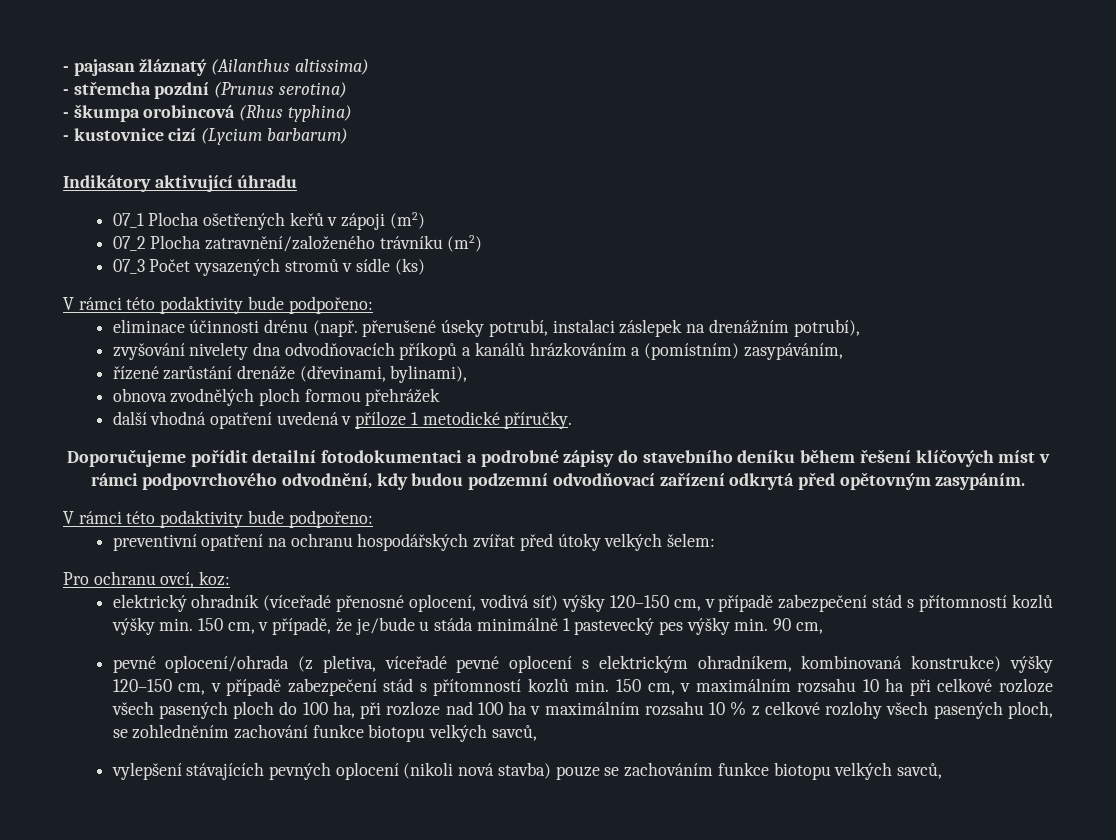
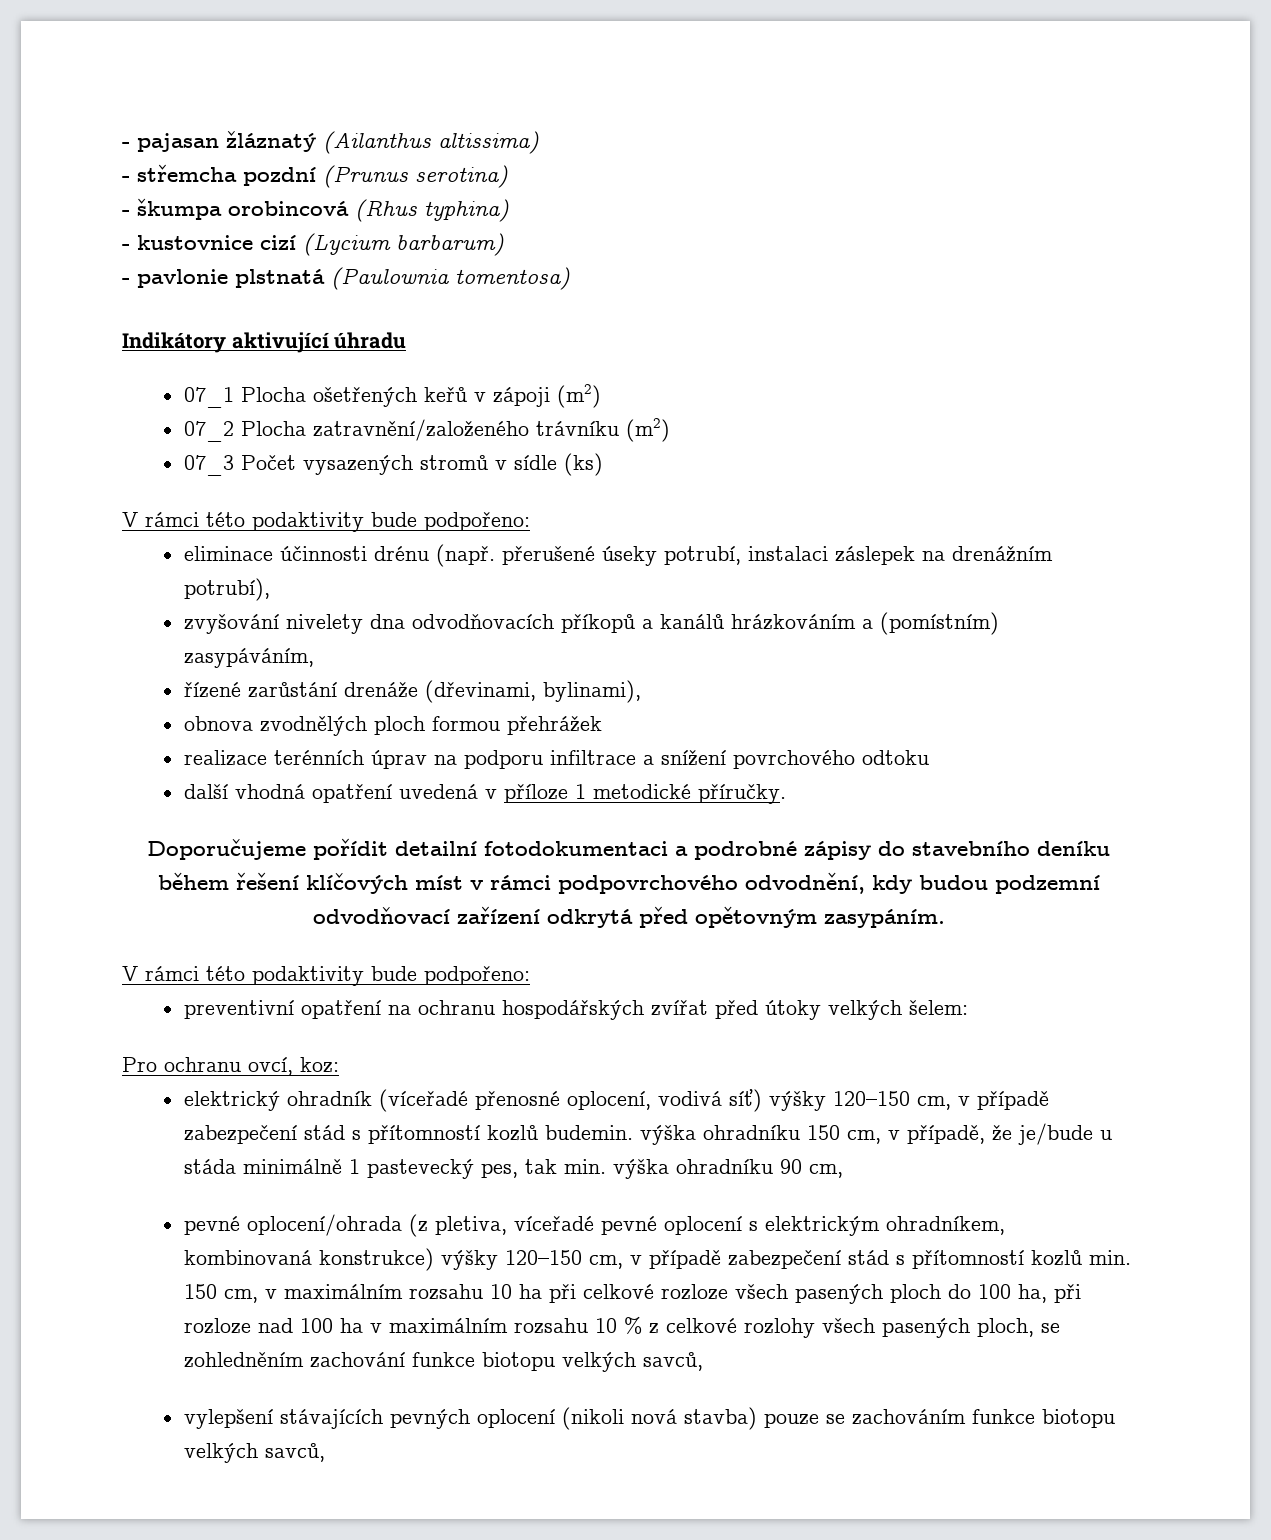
+ - pavlonie plstnatá (Paulownia tomentosa)
+ realizace terénních úprav na podporu infiltrace a snížení povrchového odtoku
- elektrický ohradník (víceřadé přenosné oplocení, vodivá síť) výšky 120–150 cm, v případě zabezpečení stád s přítomností kozlů výšky min. 150 cm, v případě, že je/bude u stáda minimálně 1 pastevecký pes výšky min. 90 cm,
+ elektrický ohradník (víceřadé přenosné oplocení, vodivá síť) výšky 120–150 cm, v případě zabezpečení stád s přítomností kozlů budemin. výška ohradníku 150 cm, v případě, že je/bude u stáda minimálně 1 pastevecký pes, tak min. výška ohradníku 90 cm,

